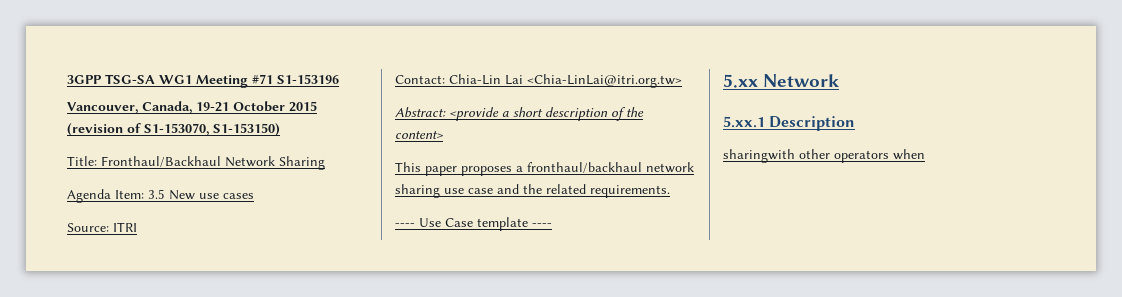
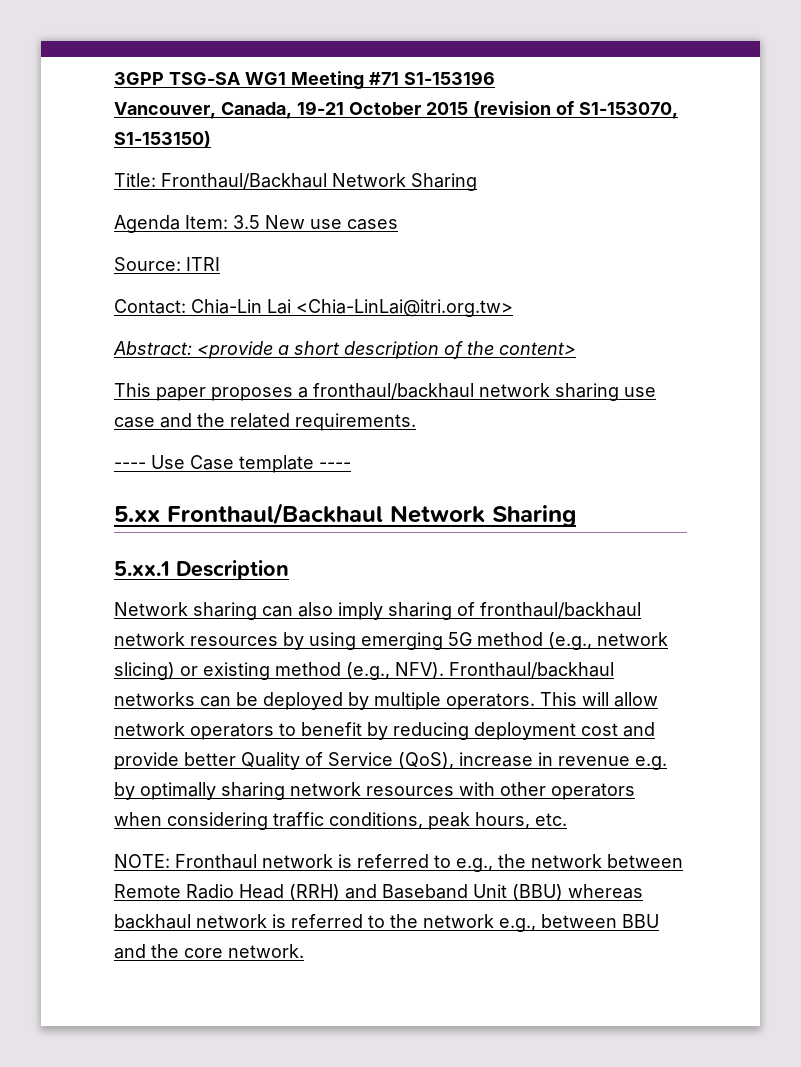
- 5.xx Network
+ 5.xx Fronthaul/Backhaul Network Sharing
- sharingwith other operators when
+ Network sharing can also imply sharing of fronthaul/backhaul network resources by using emerging 5G method (e.g., network slicing) or existing method (e.g., NFV). Fronthaul/backhaul networks can be deployed by multiple operators. This will allow network operators to benefit by reducing deployment cost and provide better Quality of Service (QoS), increase in revenue e.g. by optimally sharing network resources with other operators when considering traffic conditions, peak hours, etc.
+ NOTE: Fronthaul network is referred to e.g., the network between Remote Radio Head (RRH) and Baseband Unit (BBU) whereas backhaul network is referred to the network e.g., between BBU and the core network.

